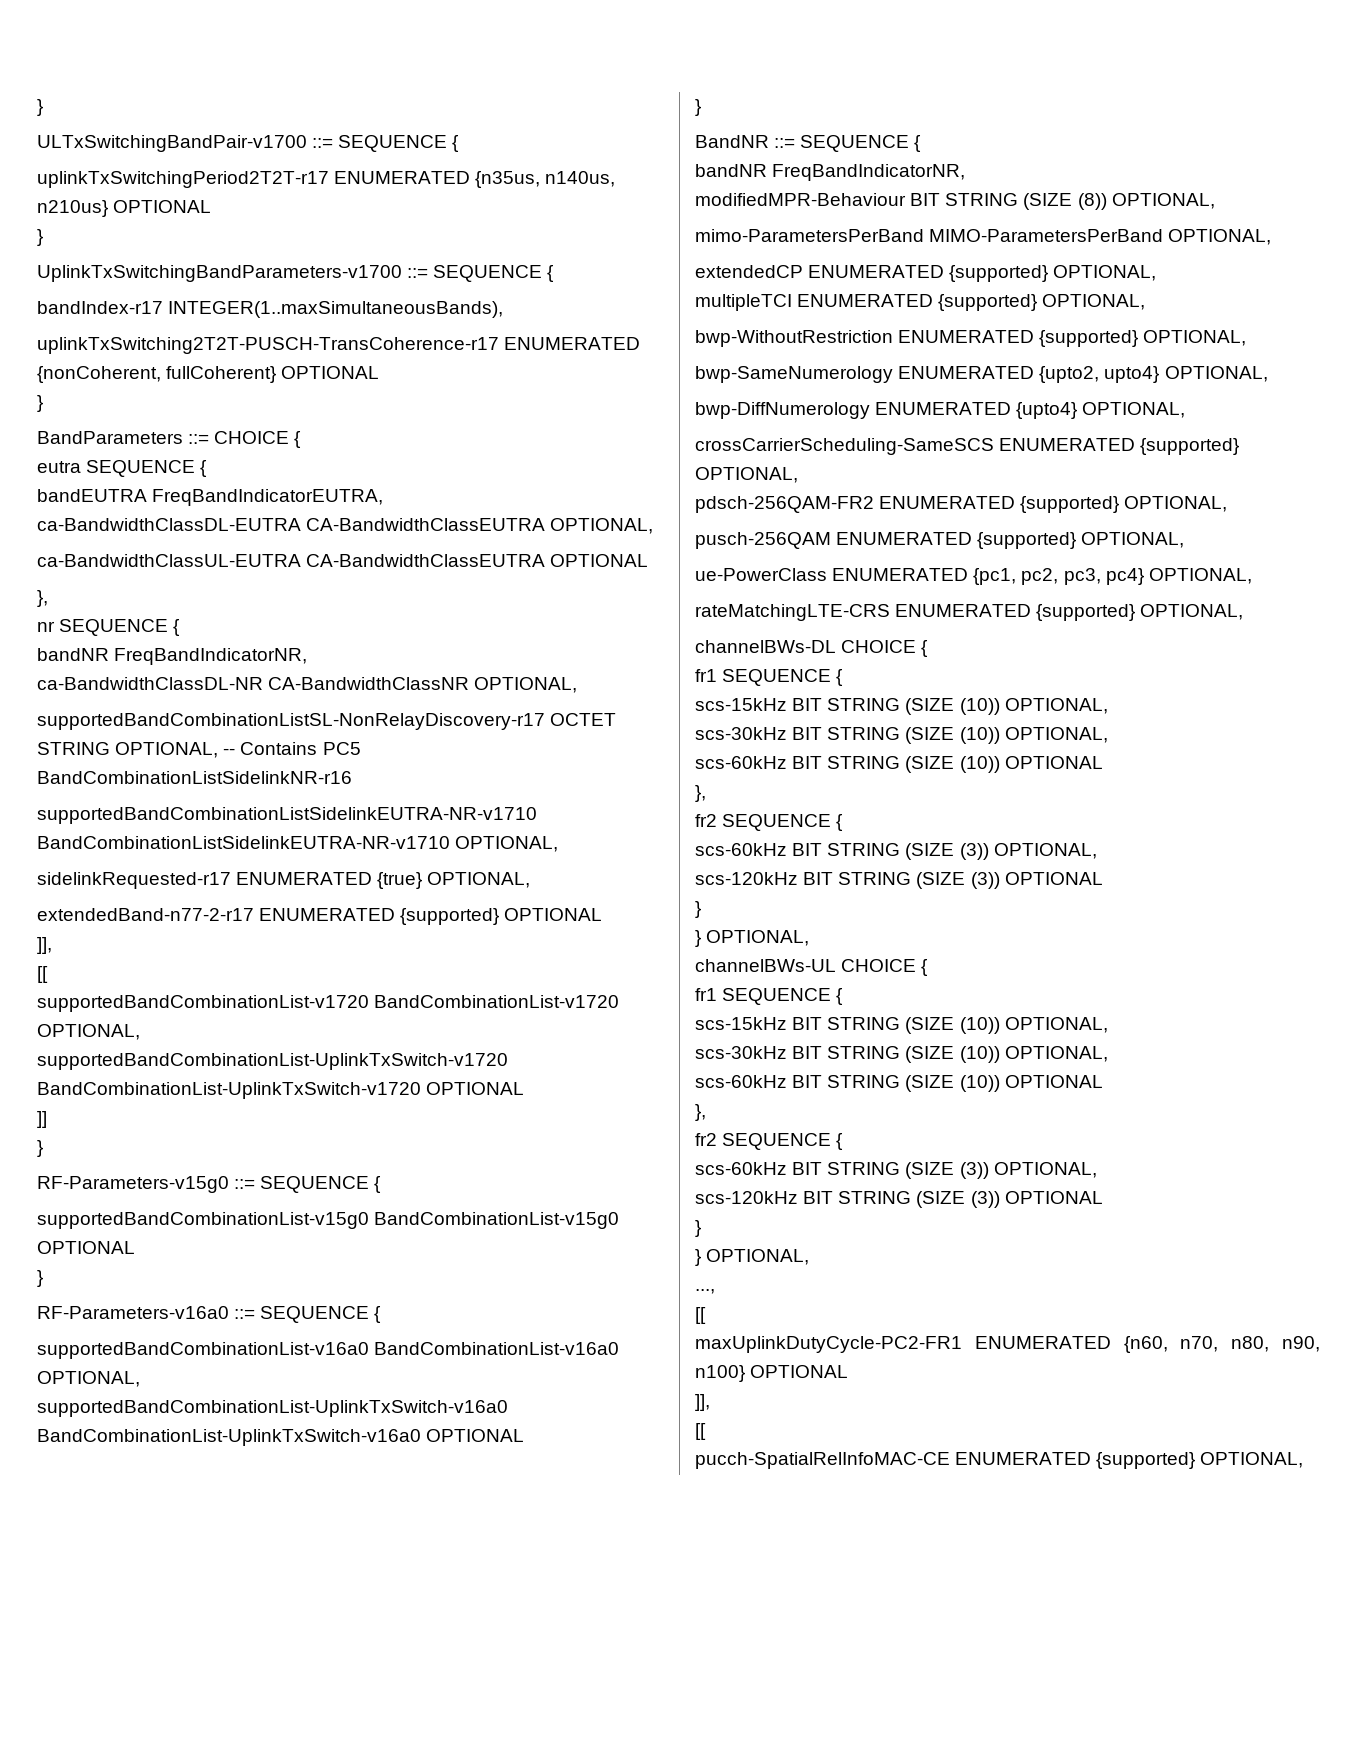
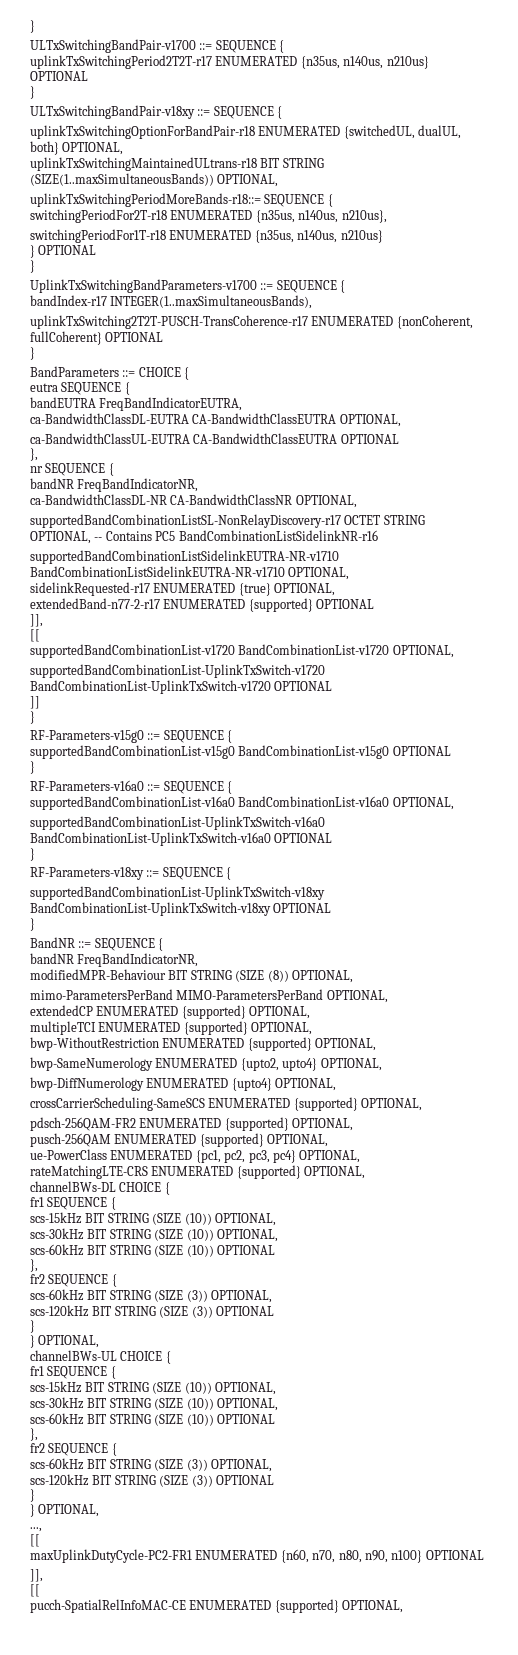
+ ULTxSwitchingBandPair-v18xy ::= SEQUENCE {
+ uplinkTxSwitchingOptionForBandPair-r18 ENUMERATED {switchedUL, dualUL, both} OPTIONAL,
+ uplinkTxSwitchingMaintainedULtrans-r18 BIT STRING (SIZE(1..maxSimultaneousBands)) OPTIONAL,
+ uplinkTxSwitchingPeriodMoreBands-r18::= SEQUENCE {
+ switchingPeriodFor2T-r18 ENUMERATED {n35us, n140us, n210us},
+ switchingPeriodFor1T-r18 ENUMERATED {n35us, n140us, n210us}
+ } OPTIONAL
+ }
+ RF-Parameters-v18xy ::= SEQUENCE {
+ supportedBandCombinationList-UplinkTxSwitch-v18xy BandCombinationList-UplinkTxSwitch-v18xy OPTIONAL
+ }

